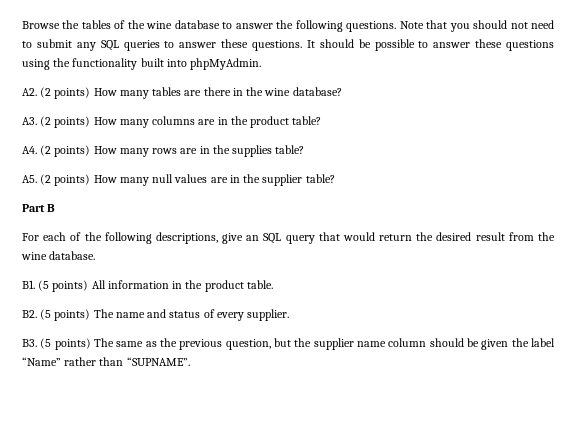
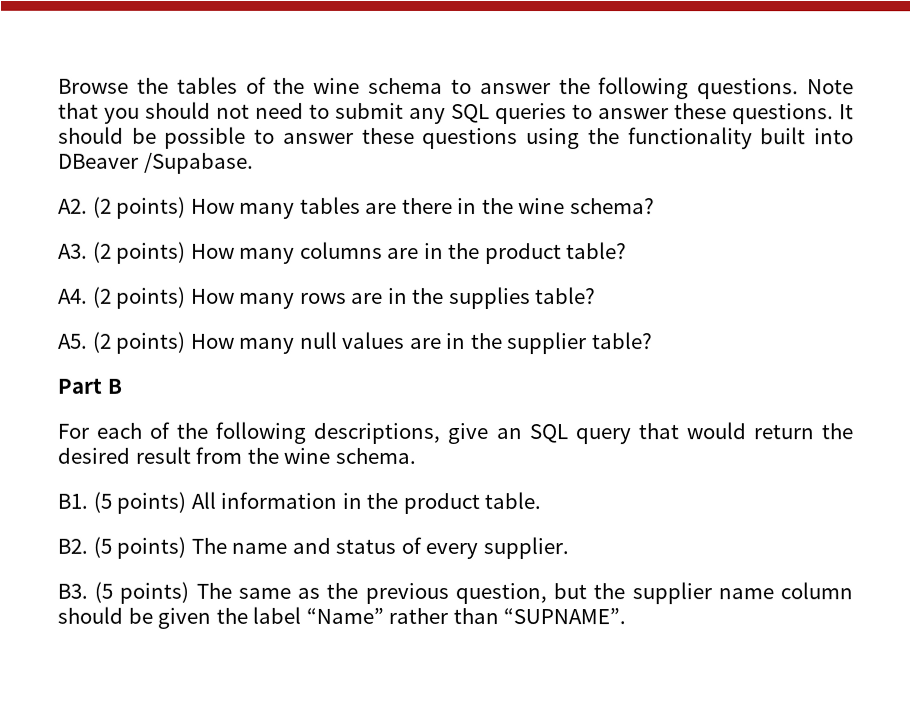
- Browse the tables of the wine database to answer the following questions.
+ Browse the tables of the wine schema to answer the following questions.
- It should be possible to answer these questions using the functionality built into phpMyAdmin.
+ It should be possible to answer these questions using the functionality built into DBeaver /Supabase.
- A2. (2 points) How many tables are there in the wine database?
+ A2. (2 points) How many tables are there in the wine schema?
- For each of the following descriptions, give an SQL query that would return the desired result from the wine database.
+ For each of the following descriptions, give an SQL query that would return the desired result from the wine schema.

